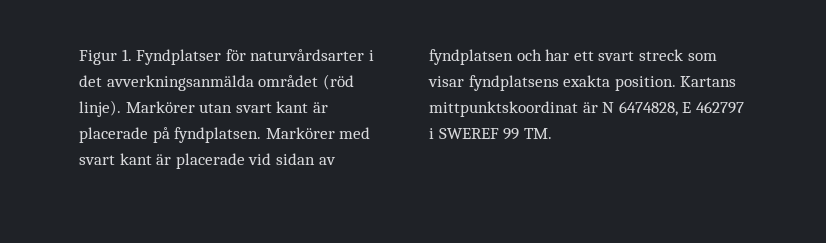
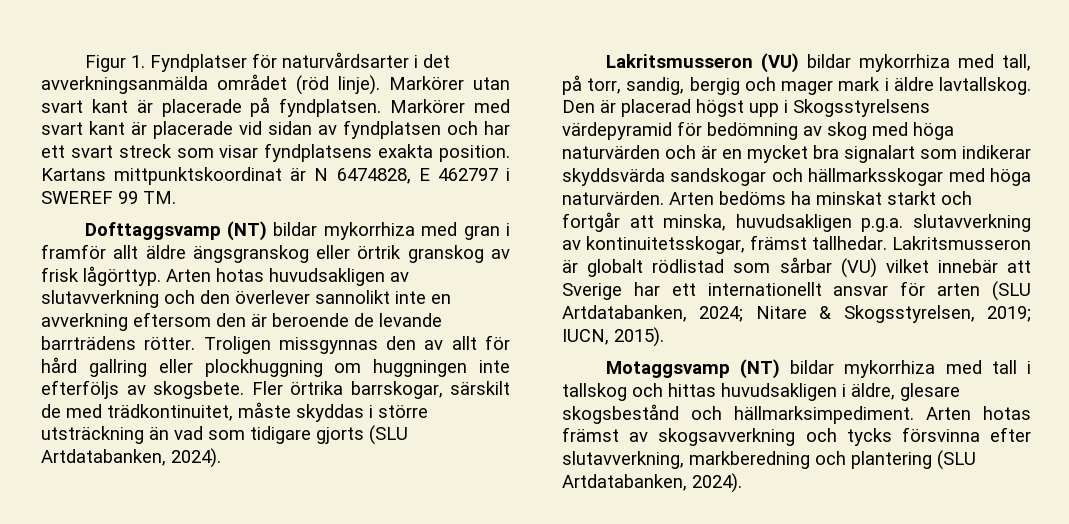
+ Dofttaggsvamp (NT) bildar mykorrhiza med gran i framför allt äldre ängsgranskog eller örtrik granskog av frisk lågörttyp. Arten hotas huvudsakligen av slutavverkning och den överlever sannolikt inte en avverkning eftersom den är beroende de levande barrträdens rötter. Troligen missgynnas den av allt för hård gallring eller plockhuggning om huggningen inte efterföljs av skogsbete. Fler örtrika barrskogar, särskilt de med trädkontinuitet, måste skyddas i större utsträckning än vad som tidigare gjorts (SLU Artdatabanken, 2024).
+ Lakritsmusseron (VU) bildar mykorrhiza med tall, på torr, sandig, bergig och mager mark i äldre lavtallskog. Den är placerad högst upp i Skogsstyrelsens värdepyramid för bedömning av skog med höga naturvärden och är en mycket bra signalart som indikerar skyddsvärda sandskogar och hällmarksskogar med höga naturvärden. Arten bedöms ha minskat starkt och fortgår att minska, huvudsakligen p.g.a. slutavverkning av kontinuitetsskogar, främst tallhedar. Lakritsmusseron är globalt rödlistad som sårbar (VU) vilket innebär att Sverige har ett internationellt ansvar för arten (SLU Artdatabanken, 2024; Nitare & Skogsstyrelsen, 2019; IUCN, 2015).
+ Motaggsvamp (NT) bildar mykorrhiza med tall i tallskog och hittas huvudsakligen i äldre, glesare skogsbestånd och hällmarksimpediment. Arten hotas främst av skogsavverkning och tycks försvinna efter slutavverkning, markberedning och plantering (SLU Artdatabanken, 2024).

